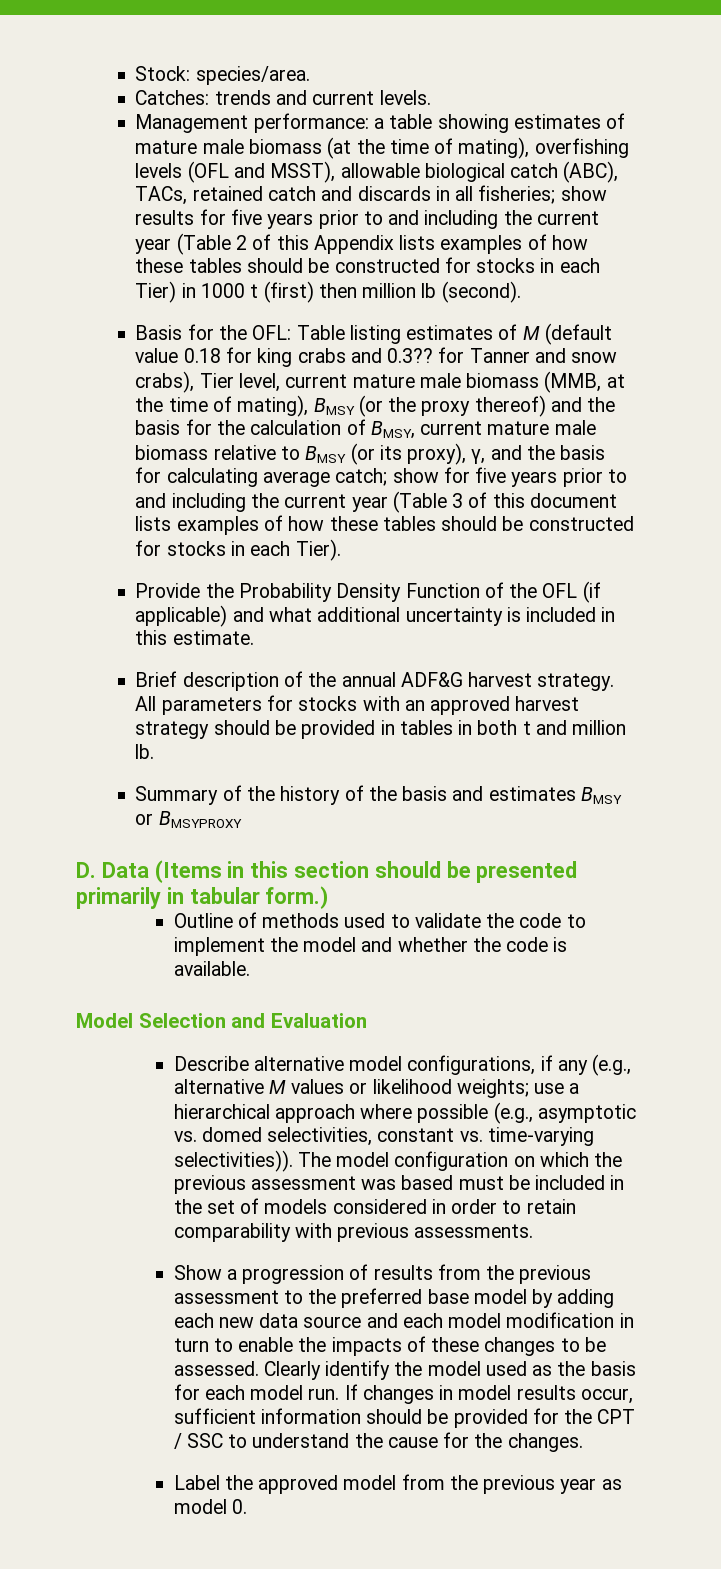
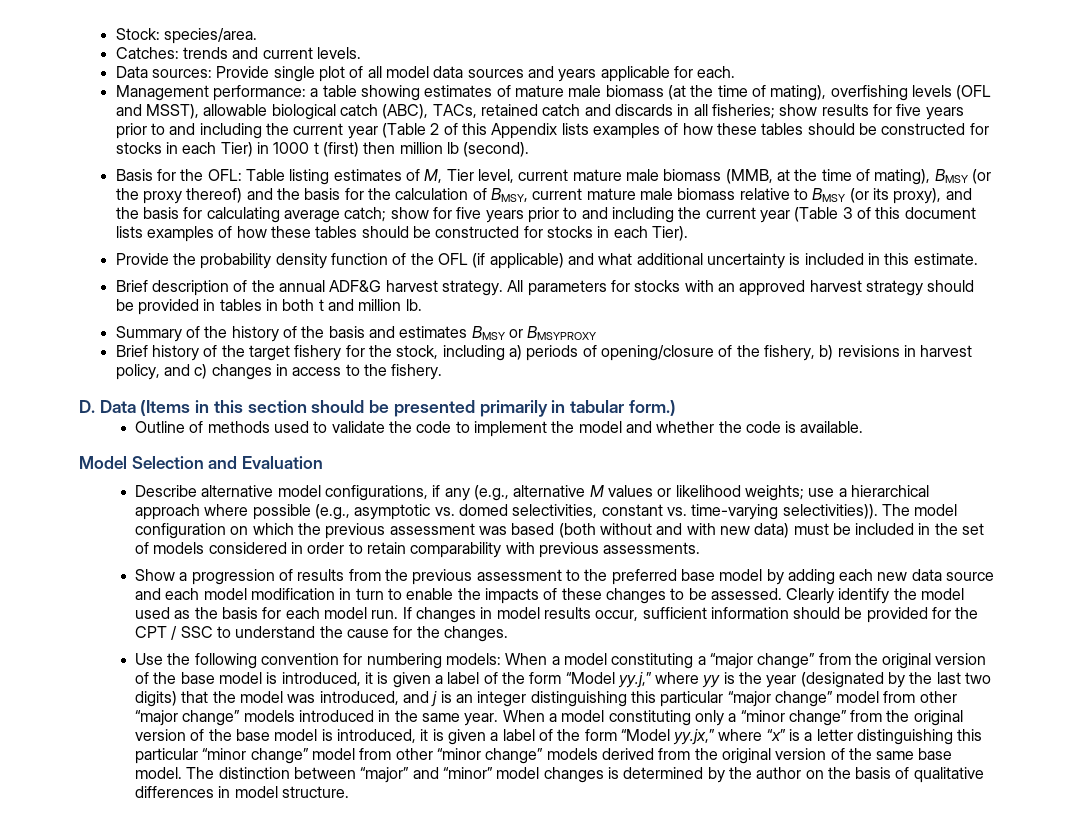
+ Data sources: Provide single plot of all model data sources and years applicable for each.
- Table listing estimates of M (default value 0.18 for king crabs and 0.3?? for Tanner and snow crabs), Tier level, current mature male biomass (MMB, at the time of mating), BMSY (or the proxy thereof) and the basis for the calculation of BMSY, current mature male biomass relative to BMSY (or its proxy), γ, and the basis for calculating average catch;
+ Table listing estimates of M, Tier level, current mature male biomass (MMB, at the time of mating), BMSY (or the proxy thereof) and the basis for the calculation of BMSY, current mature male biomass relative to BMSY (or its proxy), and the basis for calculating average catch;
- Provide the Probability Density Function of the OFL (if applicable) and what additional uncertainty is included in this estimate.
+ Provide the probability density function of the OFL (if applicable) and what additional uncertainty is included in this estimate.
+ Brief history of the target fishery for the stock, including a) periods of opening/closure of the fishery, b) revisions in harvest policy, and c) changes in access to the fishery.
- The model configuration on which the previous assessment was based must be included in the set of models considered in order to retain comparability with previous assessments.
+ The model configuration on which the previous assessment was based (both without and with new data) must be included in the set of models considered in order to retain comparability with previous assessments.
- Label the approved model from the previous year as model 0.
+ Use the following convention for numbering models: When a model constituting a “major change” from the original version of the base model is introduced, it is given a label of the form “Model yy.j,” where yy is the year (designated by the last two digits) that the model was introduced, and j is an integer distinguishing this particular “major change” model from other “major change” models introduced in the same year. When a model constituting only a “minor change” from the original version of the base model is introduced, it is given a label of the form “Model yy.jx,” where “x” is a letter distinguishing this particular “minor change” model from other “minor change” models derived from the original version of the same base model. The distinction between “major” and “minor” model changes is determined by the author on the basis of qualitative differences in model structure.

